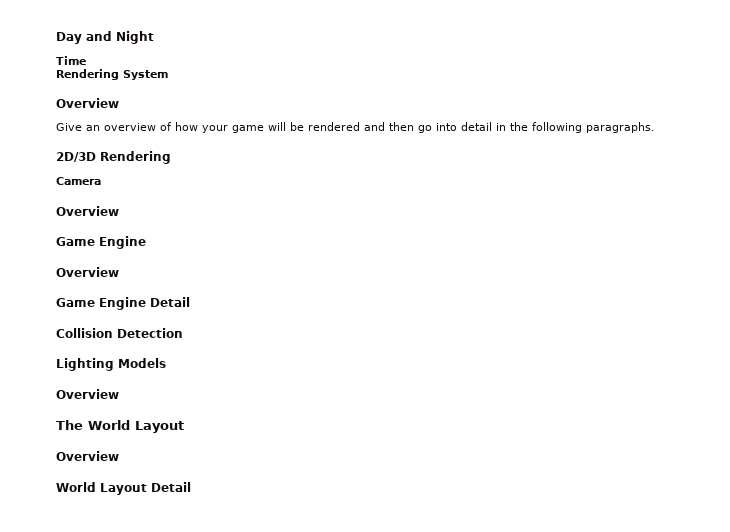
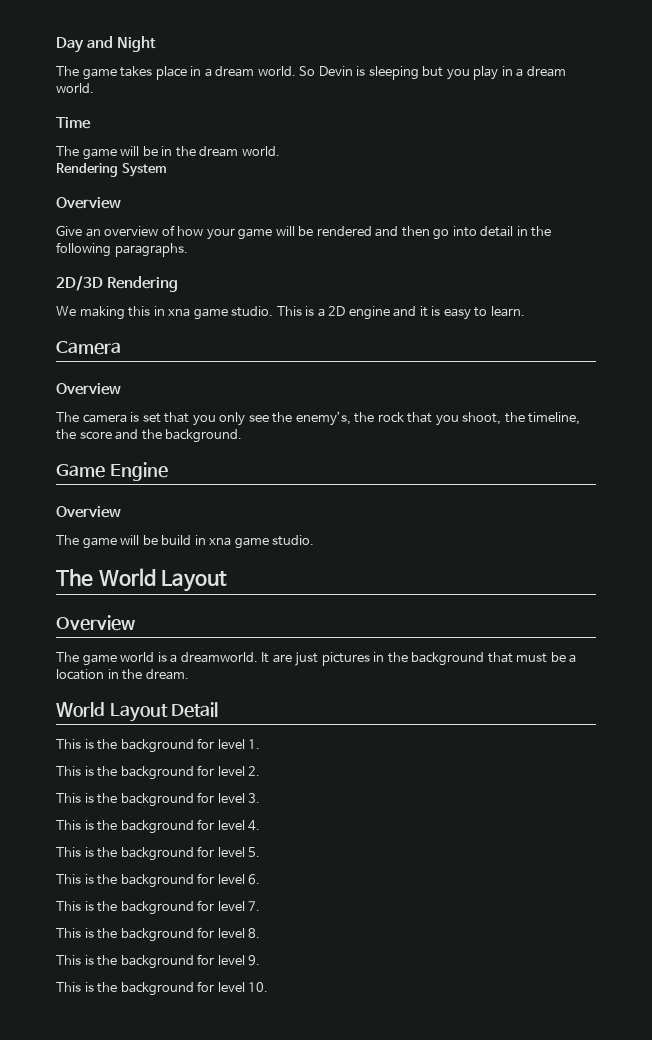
+ The game takes place in a dream world. So Devin is sleeping but you play in a dream world.
  Time
+ The game will be in the dream world.
+ We making this in xna game studio. This is a 2D engine and it is easy to learn.
  Camera
  Overview
+ The camera is set that you only see the enemy’s, the rock that you shoot, the timeline, the score and the background.
  Game Engine
  Overview
- Game Engine Detail
- Collision Detection
- Lighting Models
- Overview
+ The game will be build in xna game studio.
  The World Layout
  Overview
+ The game world is a dreamworld. It are just pictures in the background that must be a location in the dream.
  World Layout Detail
+ This is the background for level 1.
+ This is the background for level 2.
+ This is the background for level 3.
+ This is the background for level 4.
+ This is the background for level 5.
+ This is the background for level 6.
+ This is the background for level 7.
+ This is the background for level 8.
+ This is the background for level 9.
+ This is the background for level 10.

